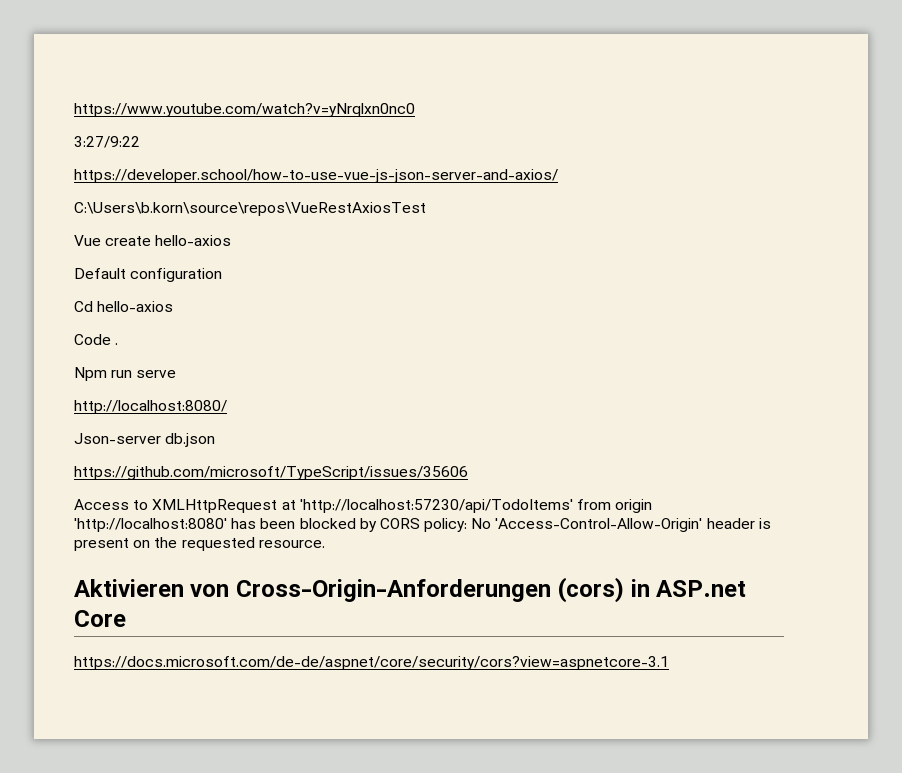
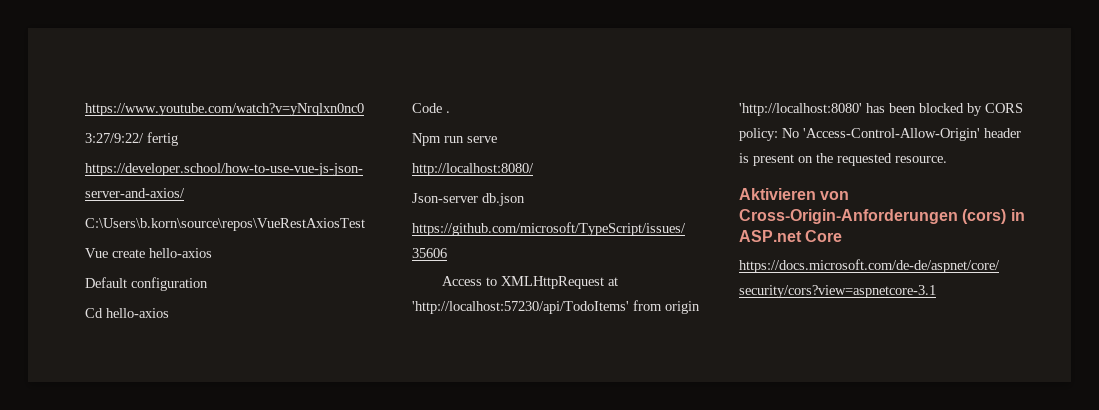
- 3:27/9:22
+ 3:27/9:22/ fertig

